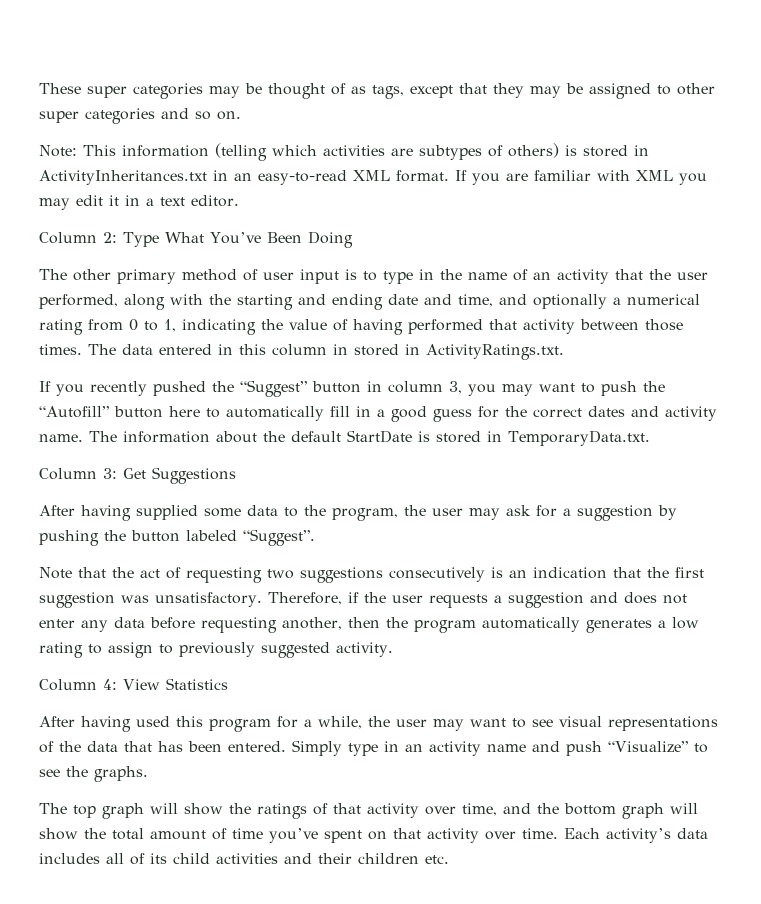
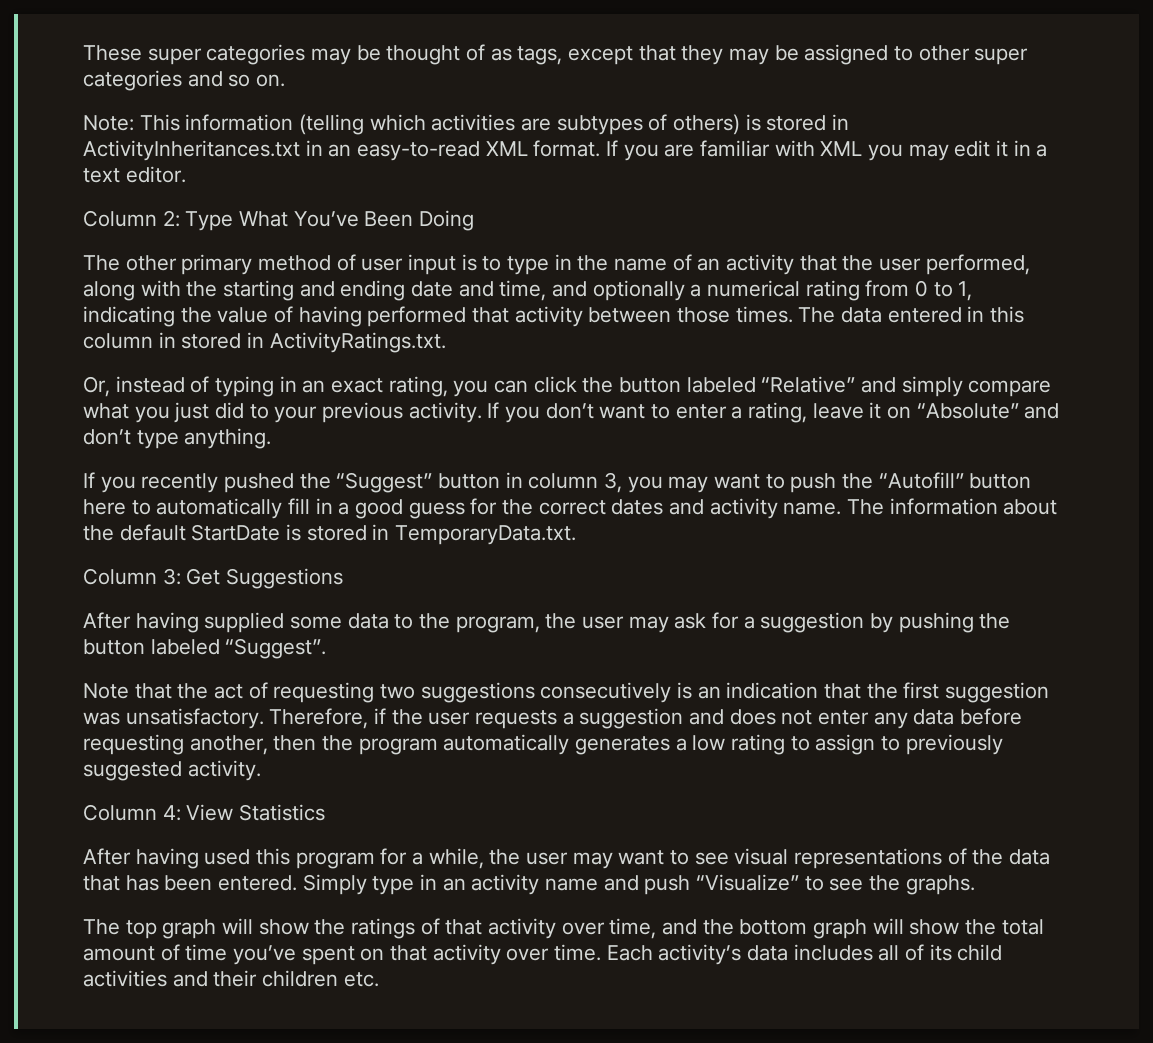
+ Or, instead of typing in an exact rating, you can click the button labeled “Relative” and simply compare what you just did to your previous activity. If you don’t want to enter a rating, leave it on “Absolute” and don’t type anything.

